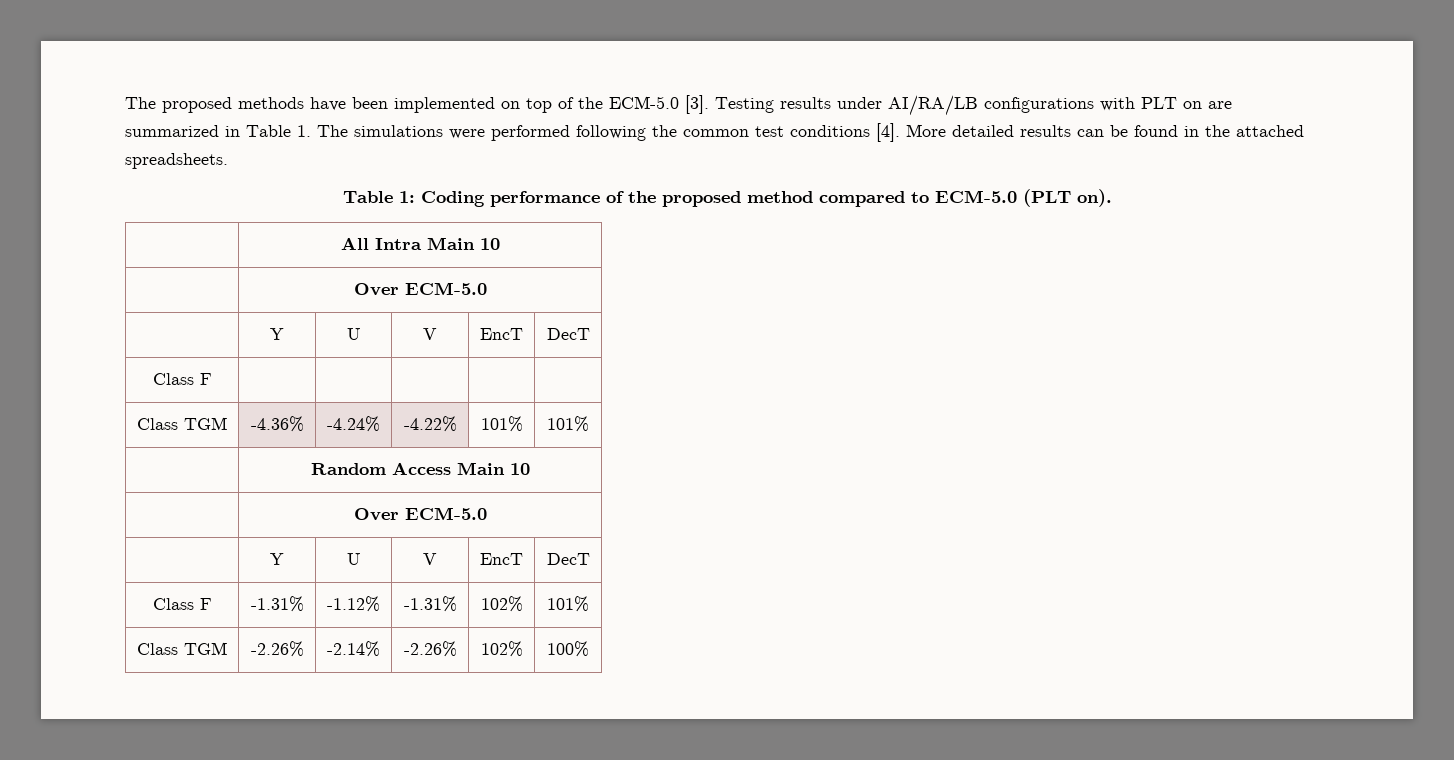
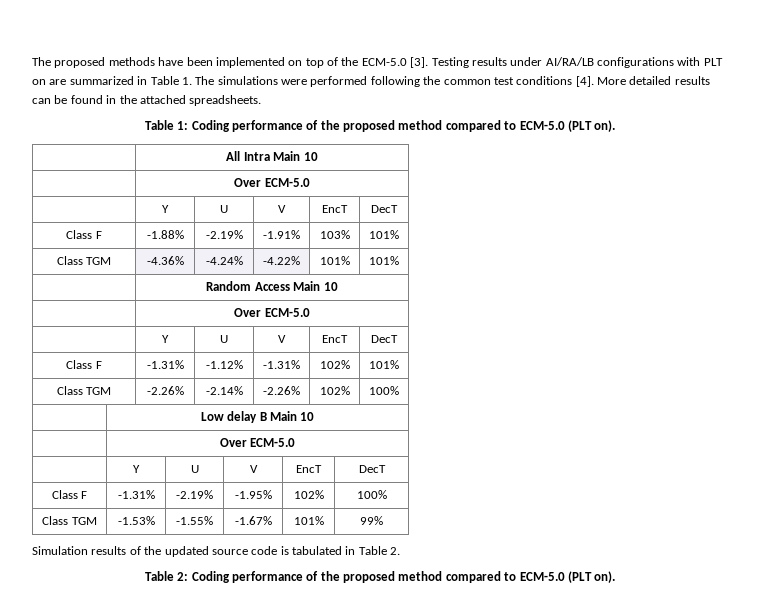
- Class F | | | | |
+ Class F | -1.88% | -2.19% | -1.91% | 103% | 101%
+ | Low delay B Main 10
+ | Over ECM-5.0
+ | Y | U | V | EncT | DecT
+ Class F | -1.31% | -2.19% | -1.95% | 102% | 100%
+ Class TGM | -1.53% | -1.55% | -1.67% | 101% | 99%
+ Simulation results of the updated source code is tabulated in Table 2.
+ Table 2: Coding performance of the proposed method compared to ECM-5.0 (PLT on).

